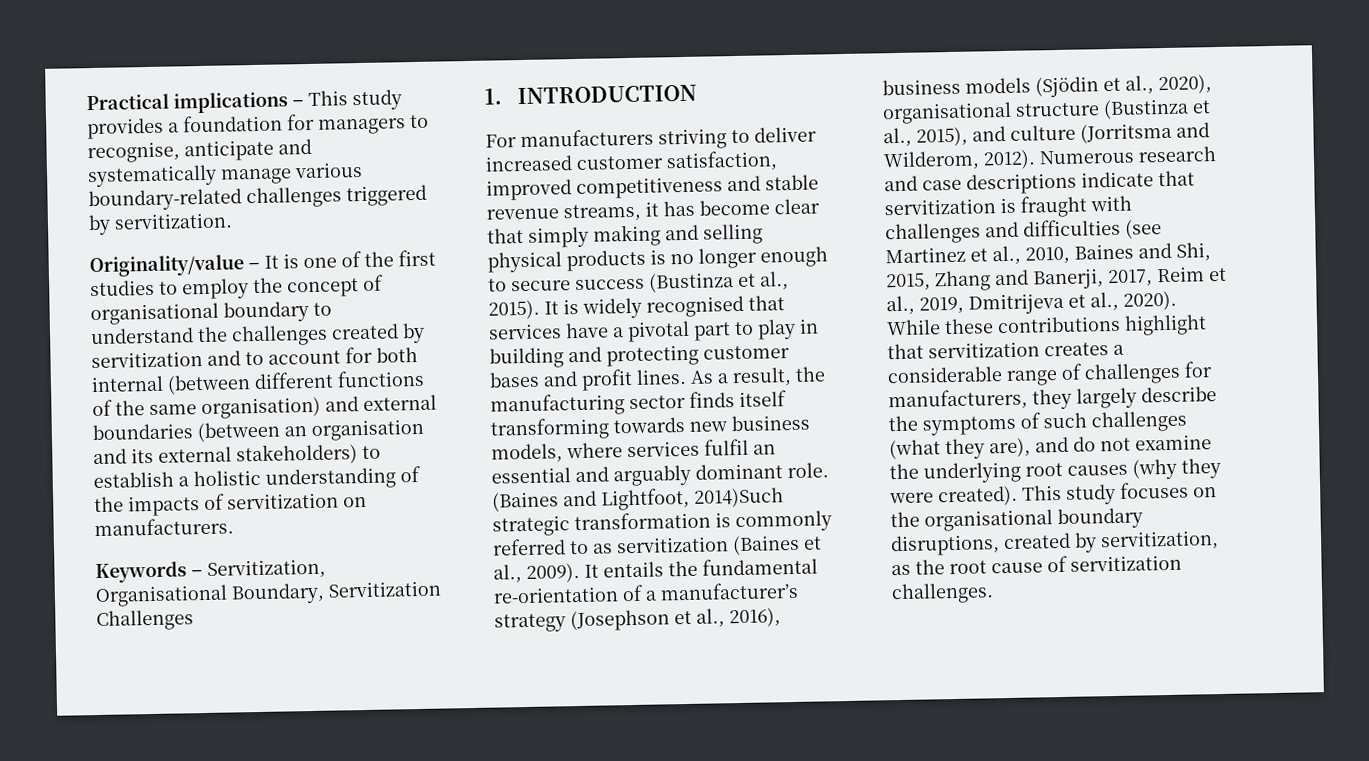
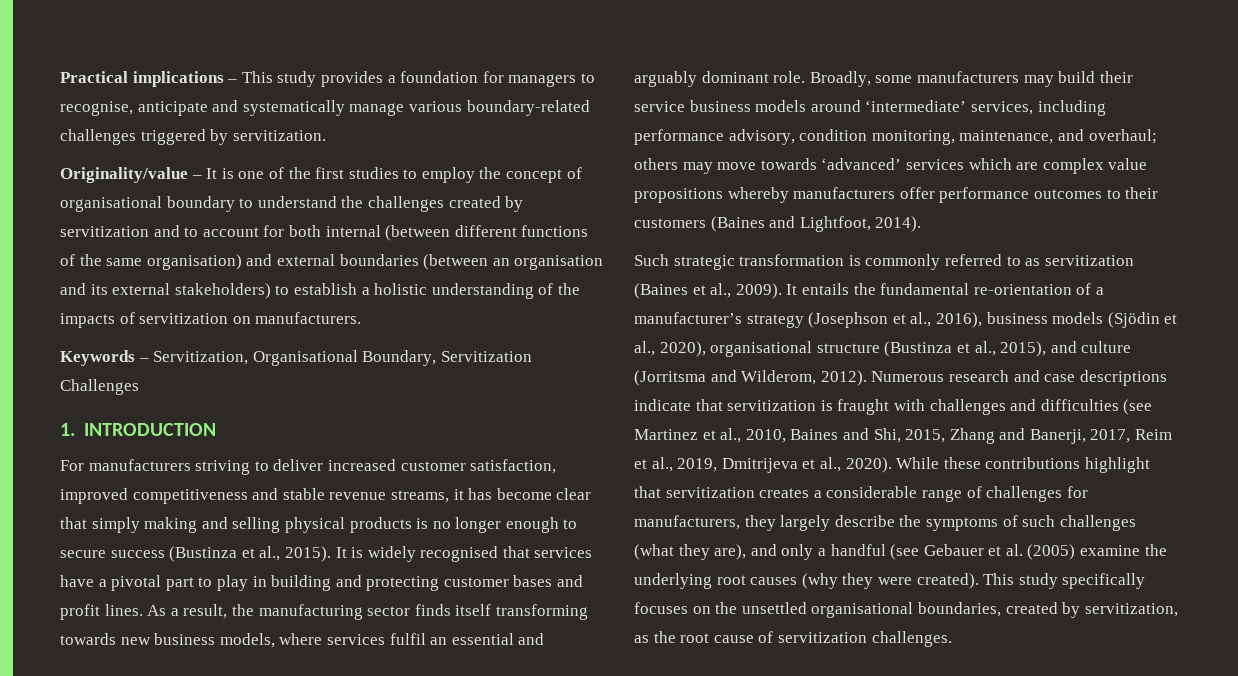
- (Baines and Lightfoot, 2014)Such strategic transformation is commonly referred to as servitization (Baines et al., 2009).
+ Broadly, some manufacturers may build their service business models around ‘intermediate’ services, including performance advisory, condition monitoring, maintenance, and overhaul; others may move towards ‘advanced’ services which are complex value propositions whereby manufacturers offer performance outcomes to their customers (Baines and Lightfoot, 2014).
+ Such strategic transformation is commonly referred to as servitization (Baines et al., 2009).
- While these contributions highlight that servitization creates a considerable range of challenges for manufacturers, they largely describe the symptoms of such challenges (what they are), and do not examine the underlying root causes (why they were created).
+ While these contributions highlight that servitization creates a considerable range of challenges for manufacturers, they largely describe the symptoms of such challenges (what they are), and only a handful (see Gebauer et al. (2005) examine the underlying root causes (why they were created).
- This study focuses on the organisational boundary disruptions, created by servitization, as the root cause of servitization challenges.
+ This study specifically focuses on the unsettled organisational boundaries, created by servitization, as the root cause of servitization challenges.

